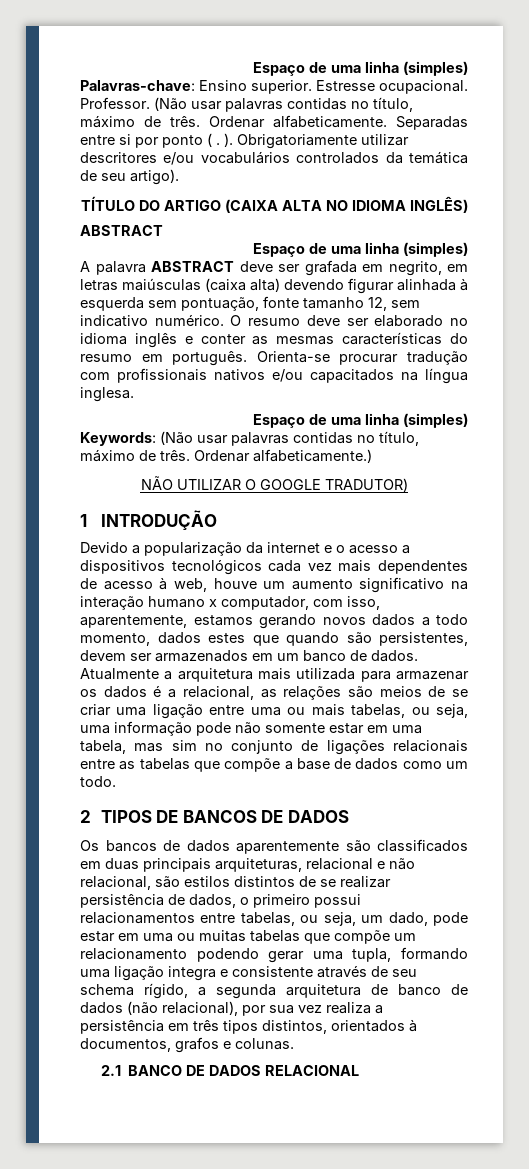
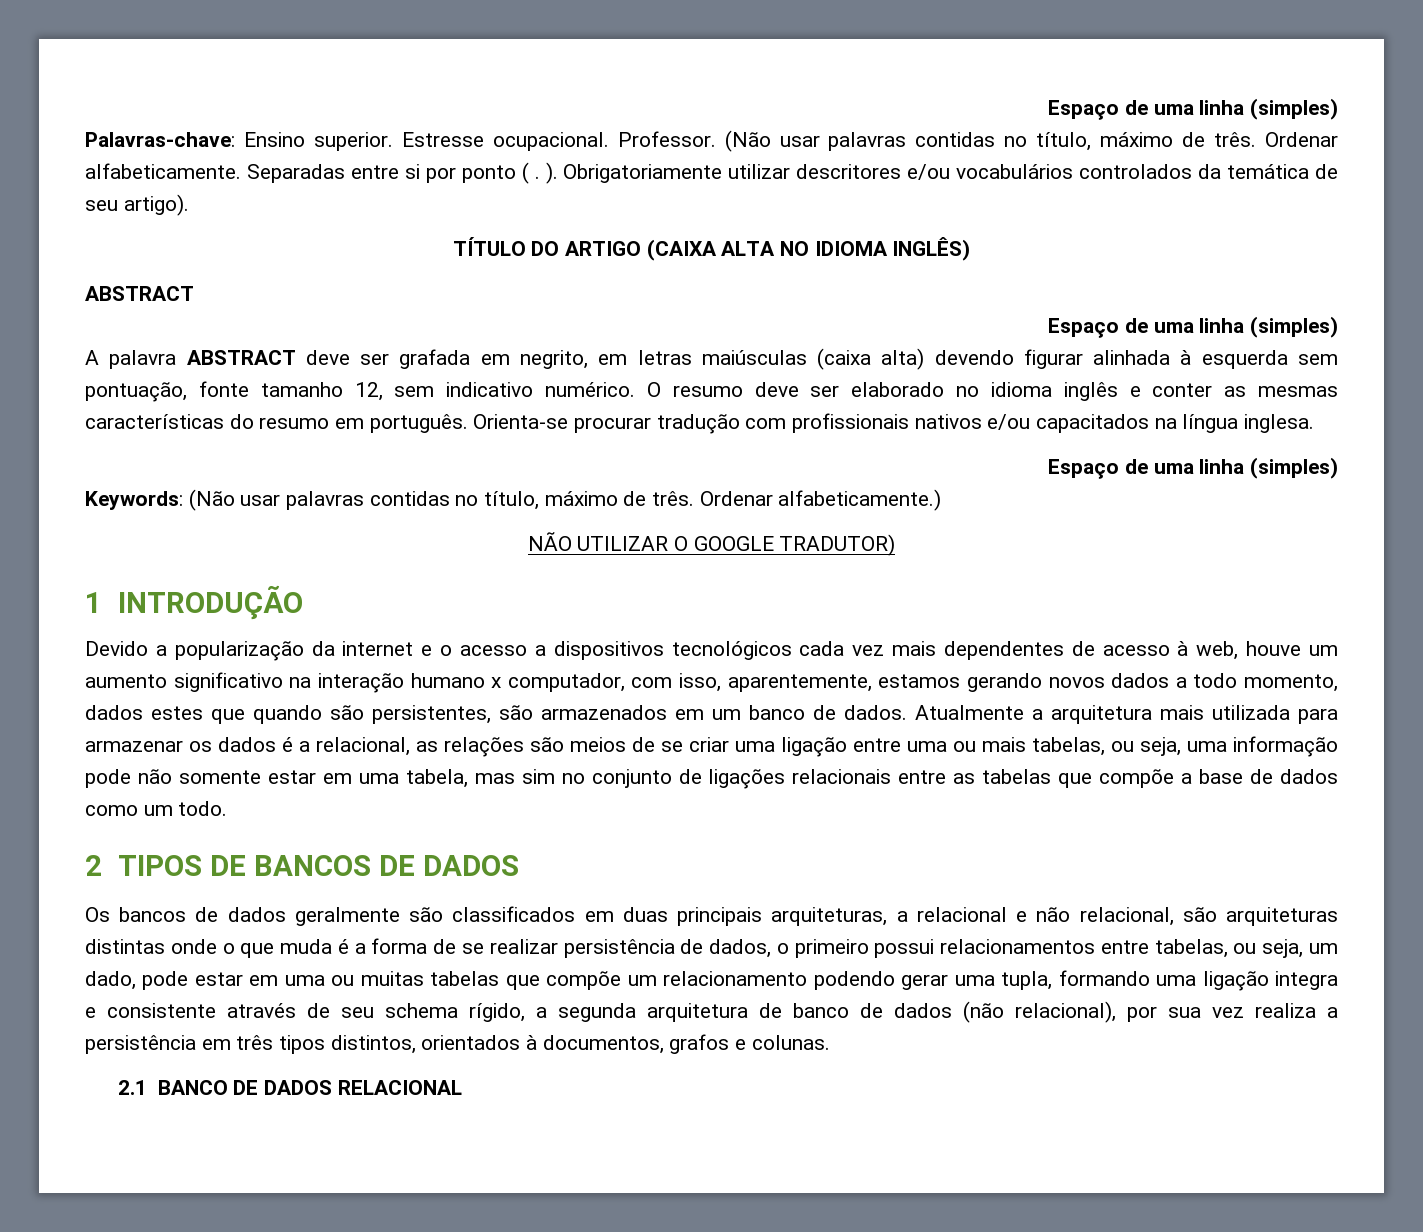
- Devido a popularização da internet e o acesso a dispositivos tecnológicos cada vez mais dependentes de acesso à web, houve um aumento significativo na interação humano x computador, com isso, aparentemente, estamos gerando novos dados a todo momento, dados estes que quando são persistentes, devem ser armazenados em um banco de dados.
+ Devido a popularização da internet e o acesso a dispositivos tecnológicos cada vez mais dependentes de acesso à web, houve um aumento significativo na interação humano x computador, com isso, aparentemente, estamos gerando novos dados a todo momento, dados estes que quando são persistentes, são armazenados em um banco de dados.
- Os bancos de dados aparentemente são classificados em duas principais arquiteturas, relacional e não relacional, são estilos distintos de se realizar persistência de dados, o primeiro possui relacionamentos entre tabelas, ou seja, um dado, pode estar em uma ou muitas tabelas que compõe um relacionamento podendo gerar uma tupla, formando uma ligação integra e consistente através de seu schema rígido, a segunda arquitetura de banco de dados (não relacional), por sua vez realiza a persistência em três tipos distintos, orientados à documentos, grafos e colunas.
+ Os bancos de dados geralmente são classificados em duas principais arquiteturas, a relacional e não relacional, são arquiteturas distintas onde o que muda é a forma de se realizar persistência de dados, o primeiro possui relacionamentos entre tabelas, ou seja, um dado, pode estar em uma ou muitas tabelas que compõe um relacionamento podendo gerar uma tupla, formando uma ligação integra e consistente através de seu schema rígido, a segunda arquitetura de banco de dados (não relacional), por sua vez realiza a persistência em três tipos distintos, orientados à documentos, grafos e colunas.

